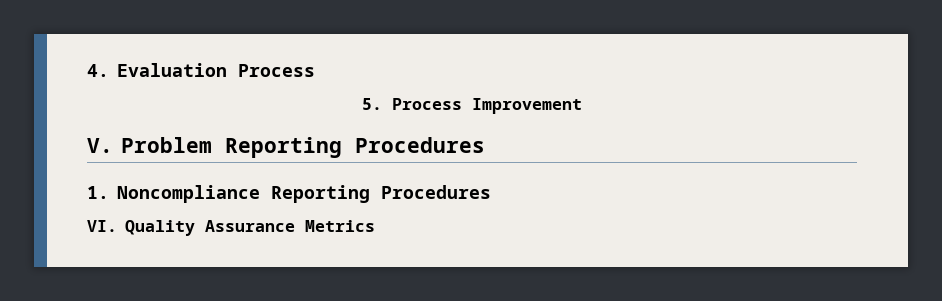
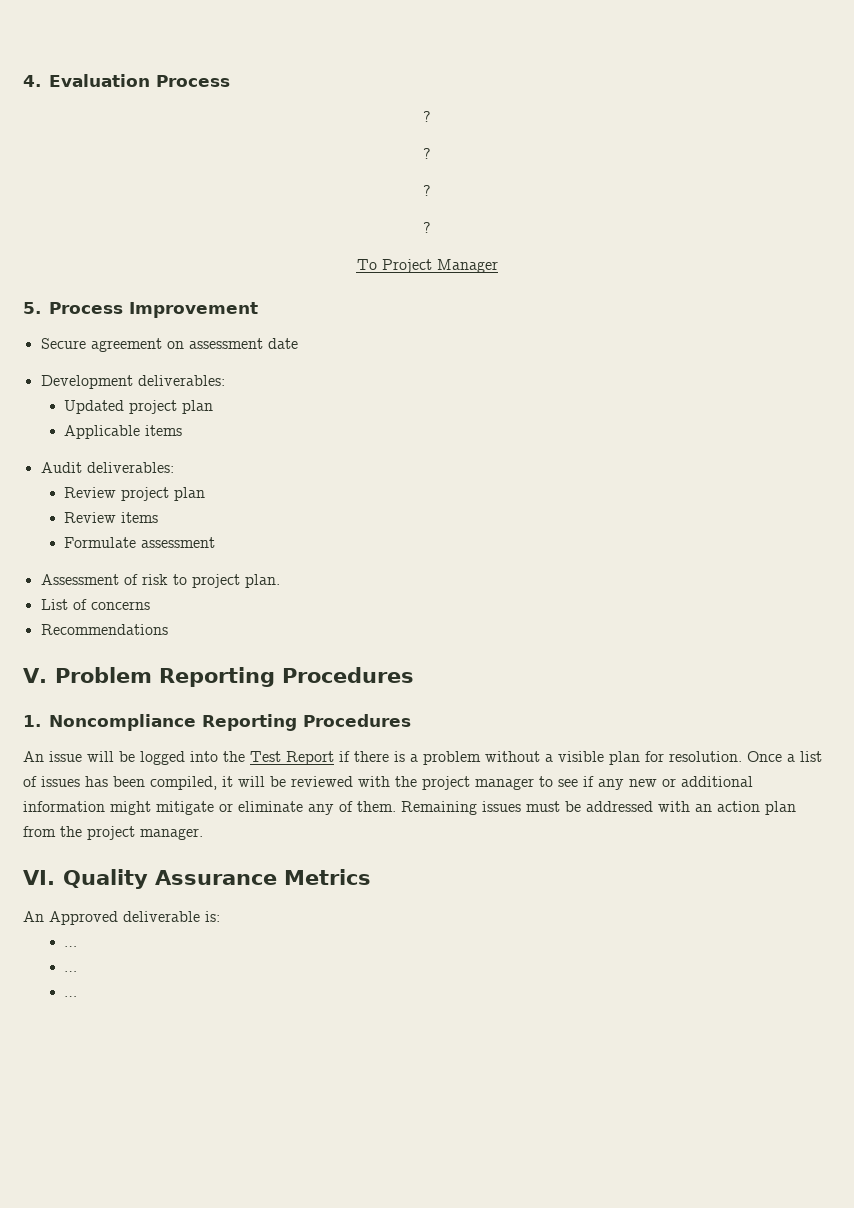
  4. Evaluation Process
+ ?
+ ?
+ ?
+ ?
+ To Project Manager
  5. Process Improvement
+ Secure agreement on assessment date
+ Development deliverables:
+ Updated project plan
+ Applicable items
+ Audit deliverables:
+ Review project plan
+ Review items
+ Formulate assessment
+ Assessment of risk to project plan.
+ List of concerns
+ Recommendations
+ An issue will be logged into the Test Report if there is a problem without a visible plan for resolution. Once a list of issues has been compiled, it will be reviewed with the project manager to see if any new or additional information might mitigate or eliminate any of them. Remaining issues must be addressed with an action plan from the project manager.
  VI. Quality Assurance Metrics
+ An Approved deliverable is:
+ …
+ …
+ …

